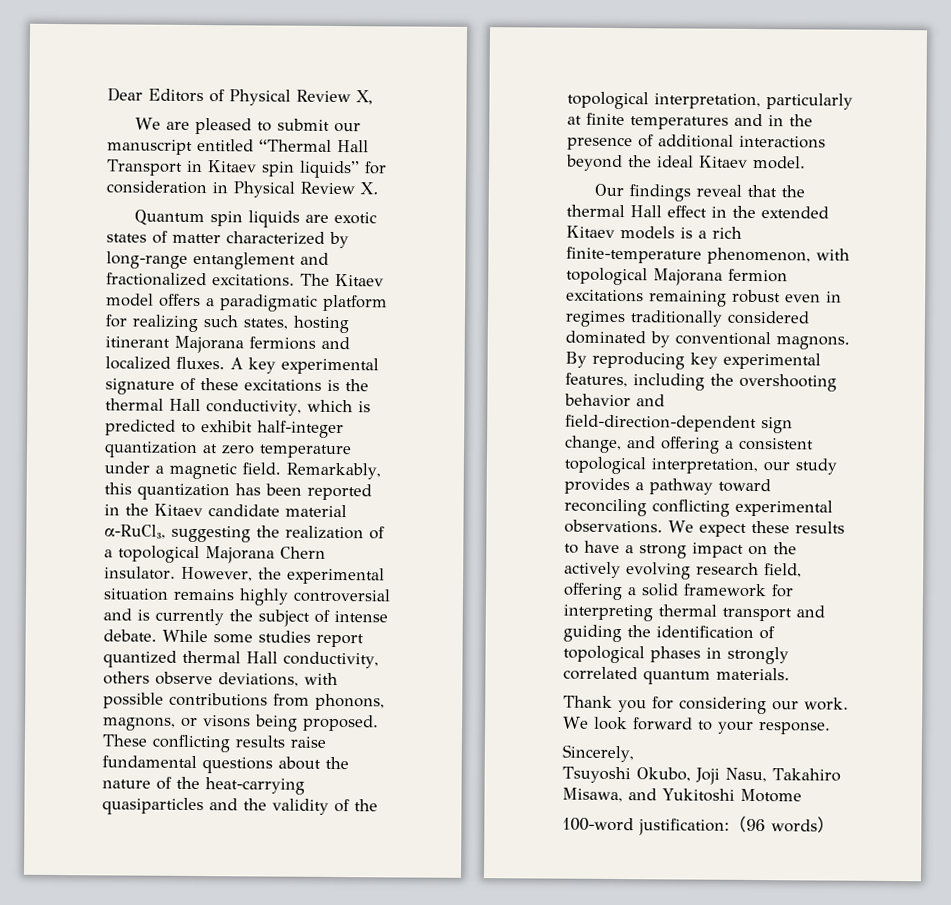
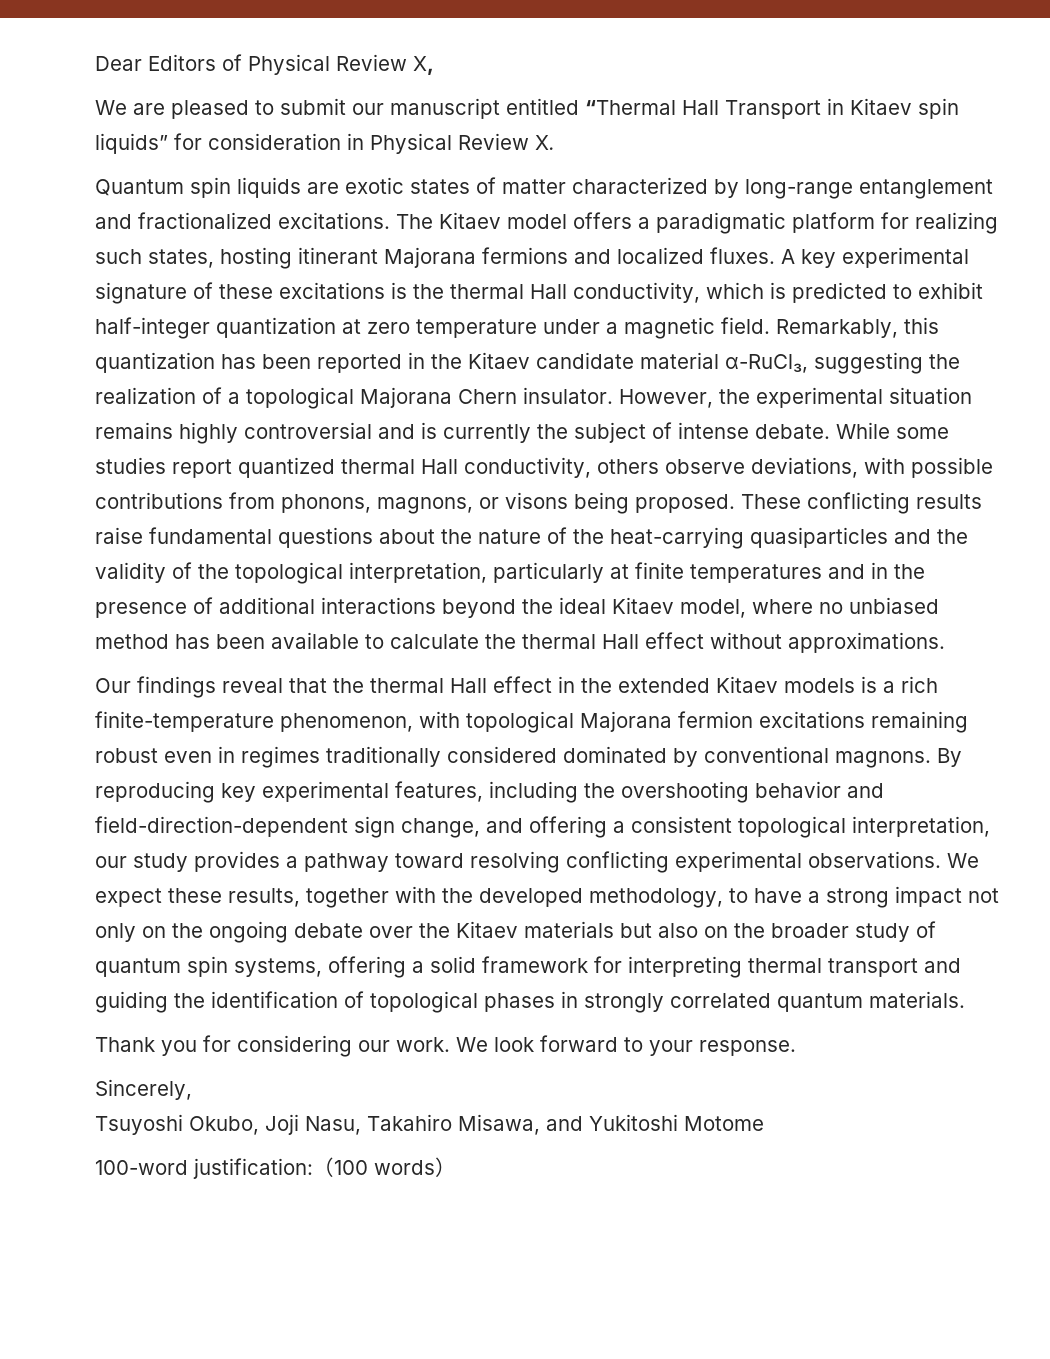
- These conflicting results raise fundamental questions about the nature of the heat-carrying quasiparticles and the validity of the topological interpretation, particularly at finite temperatures and in the presence of additional interactions beyond the ideal Kitaev model.
+ These conflicting results raise fundamental questions about the nature of the heat-carrying quasiparticles and the validity of the topological interpretation, particularly at finite temperatures and in the presence of additional interactions beyond the ideal Kitaev model, where no unbiased method has been available to calculate the thermal Hall effect without approximations.
- By reproducing key experimental features, including the overshooting behavior and field-direction-dependent sign change, and offering a consistent topological interpretation, our study provides a pathway toward reconciling conflicting experimental observations.
+ By reproducing key experimental features, including the overshooting behavior and field-direction-dependent sign change, and offering a consistent topological interpretation, our study provides a pathway toward resolving conflicting experimental observations.
- We expect these results to have a strong impact on the actively evolving research field, offering a solid framework for interpreting thermal transport and guiding the identification of topological phases in strongly correlated quantum materials.
+ We expect these results, together with the developed methodology, to have a strong impact not only on the ongoing debate over the Kitaev materials but also on the broader study of quantum spin systems, offering a solid framework for interpreting thermal transport and guiding the identification of topological phases in strongly correlated quantum materials.
- 100-word justification:（96 words）
+ 100-word justification:（100 words）

